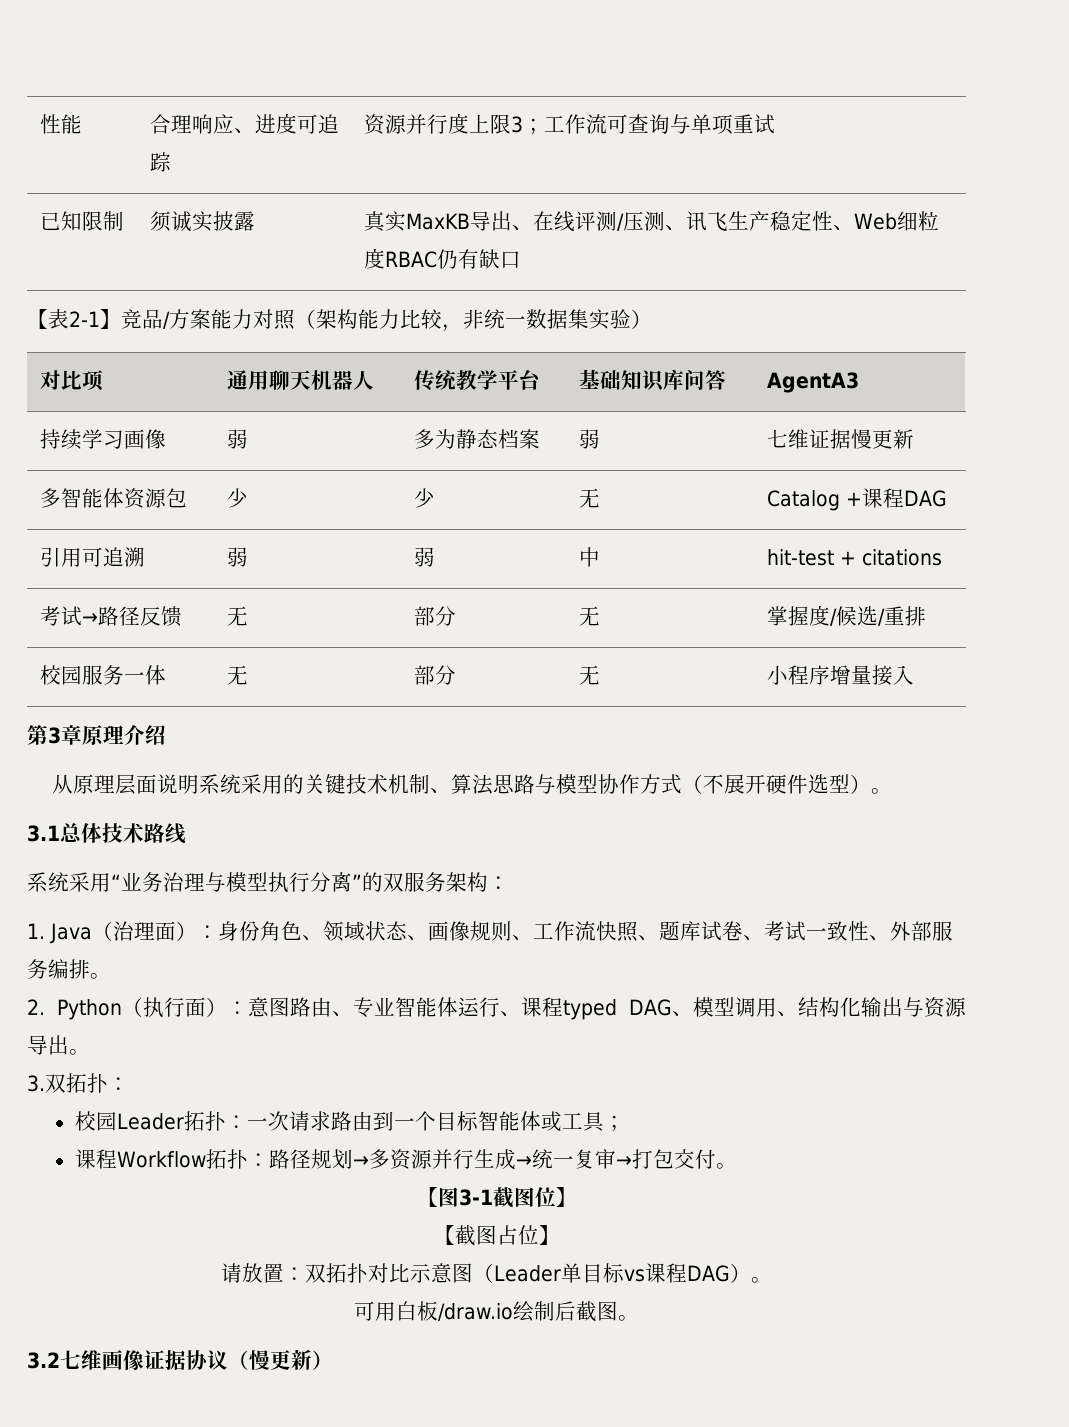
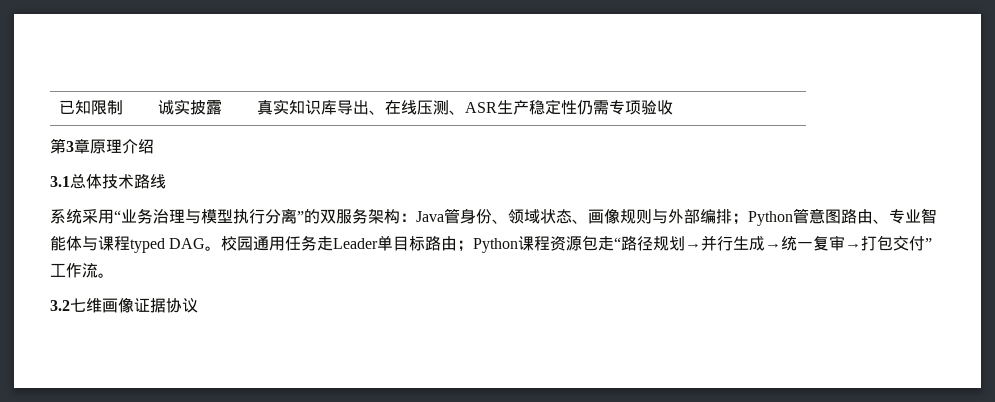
- 性能 | 合理响应、进度可追踪 | 资源并行度上限3；工作流可查询与单项重试
- 已知限制 | 须诚实披露 | 真实MaxKB导出、在线评测/压测、讯飞生产稳定性、Web细粒度RBAC仍有缺口
- 【表2-1】竞品/方案能力对照（架构能力比较，非统一数据集实验）
- 对比项 | 通用聊天机器人 | 传统教学平台 | 基础知识库问答 | AgentA3
- 持续学习画像 | 弱 | 多为静态档案 | 弱 | 七维证据慢更新
- 多智能体资源包 | 少 | 少 | 无 | Catalog +课程DAG
- 引用可追溯 | 弱 | 弱 | 中 | hit-test + citations
- 考试→路径反馈 | 无 | 部分 | 无 | 掌握度/候选/重排
- 校园服务一体 | 无 | 部分 | 无 | 小程序增量接入
+ 已知限制 | 诚实披露 | 真实知识库导出、在线压测、ASR生产稳定性仍需专项验收
  第3章原理介绍
- 从原理层面说明系统采用的关键技术机制、算法思路与模型协作方式（不展开硬件选型）。
- 系统采用“业务治理与模型执行分离”的双服务架构：
- 1. Java（治理面）：身份角色、领域状态、画像规则、工作流快照、题库试卷、考试一致性、外部服务编排。
- 2. Python（执行面）：意图路由、专业智能体运行、课程typed DAG、模型调用、结构化输出与资源导出。
- 3.双拓扑：
- 校园Leader拓扑：一次请求路由到一个目标智能体或工具；
- 课程Workflow拓扑：路径规划→多资源并行生成→统一复审→打包交付。
- 【图3-1截图位】
- 【截图占位】
- 请放置：双拓扑对比示意图（Leader单目标vs课程DAG）。
- 可用白板/draw.io绘制后截图。
+ 系统采用“业务治理与模型执行分离”的双服务架构：Java管身份、领域状态、画像规则与外部编排；Python管意图路由、专业智能体与课程typed DAG。校园通用任务走Leader单目标路由；Python课程资源包走“路径规划→并行生成→统一复审→打包交付”工作流。
- 3.2七维画像证据协议（慢更新）
+ 3.2七维画像证据协议

